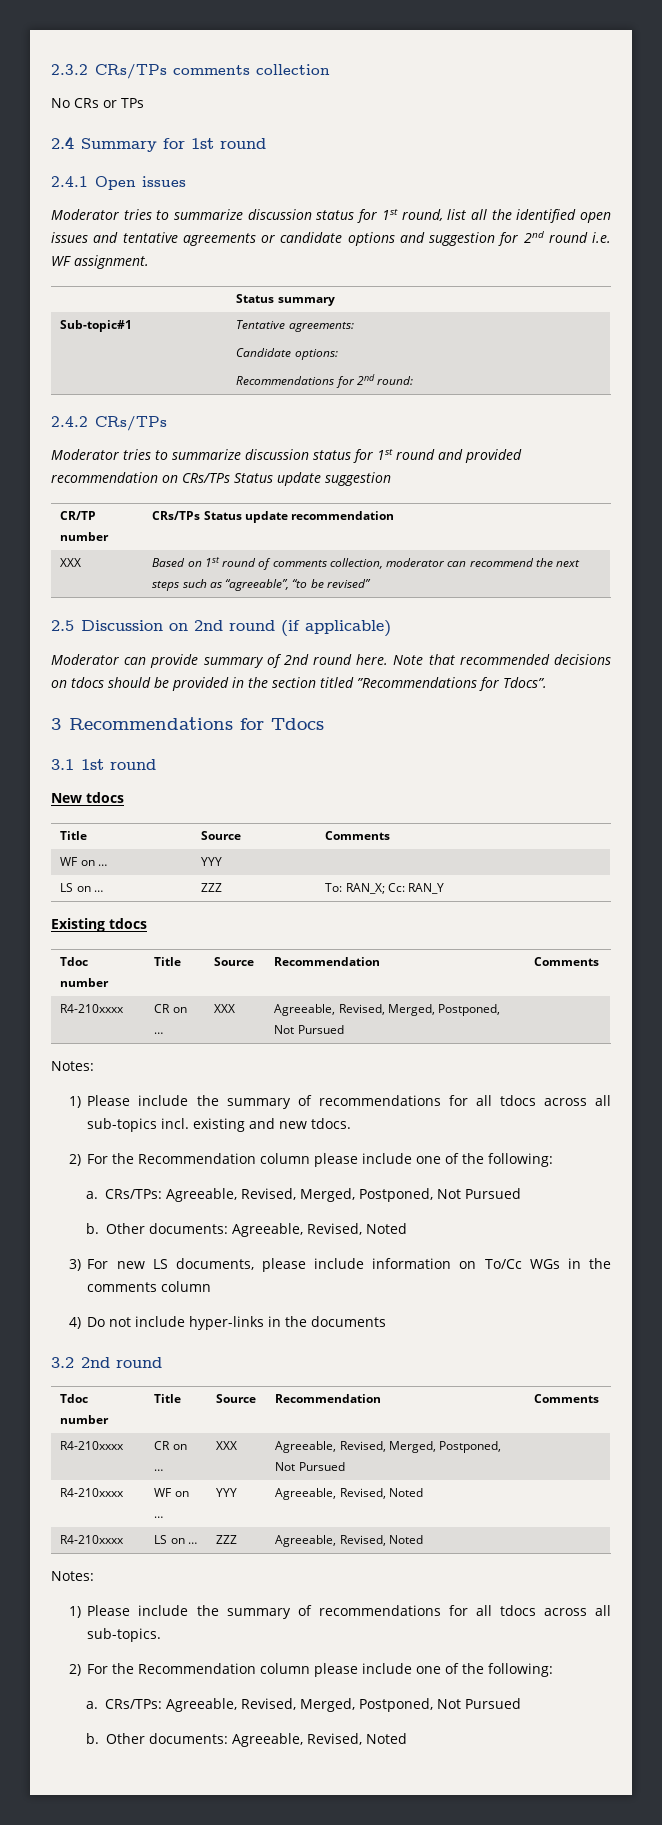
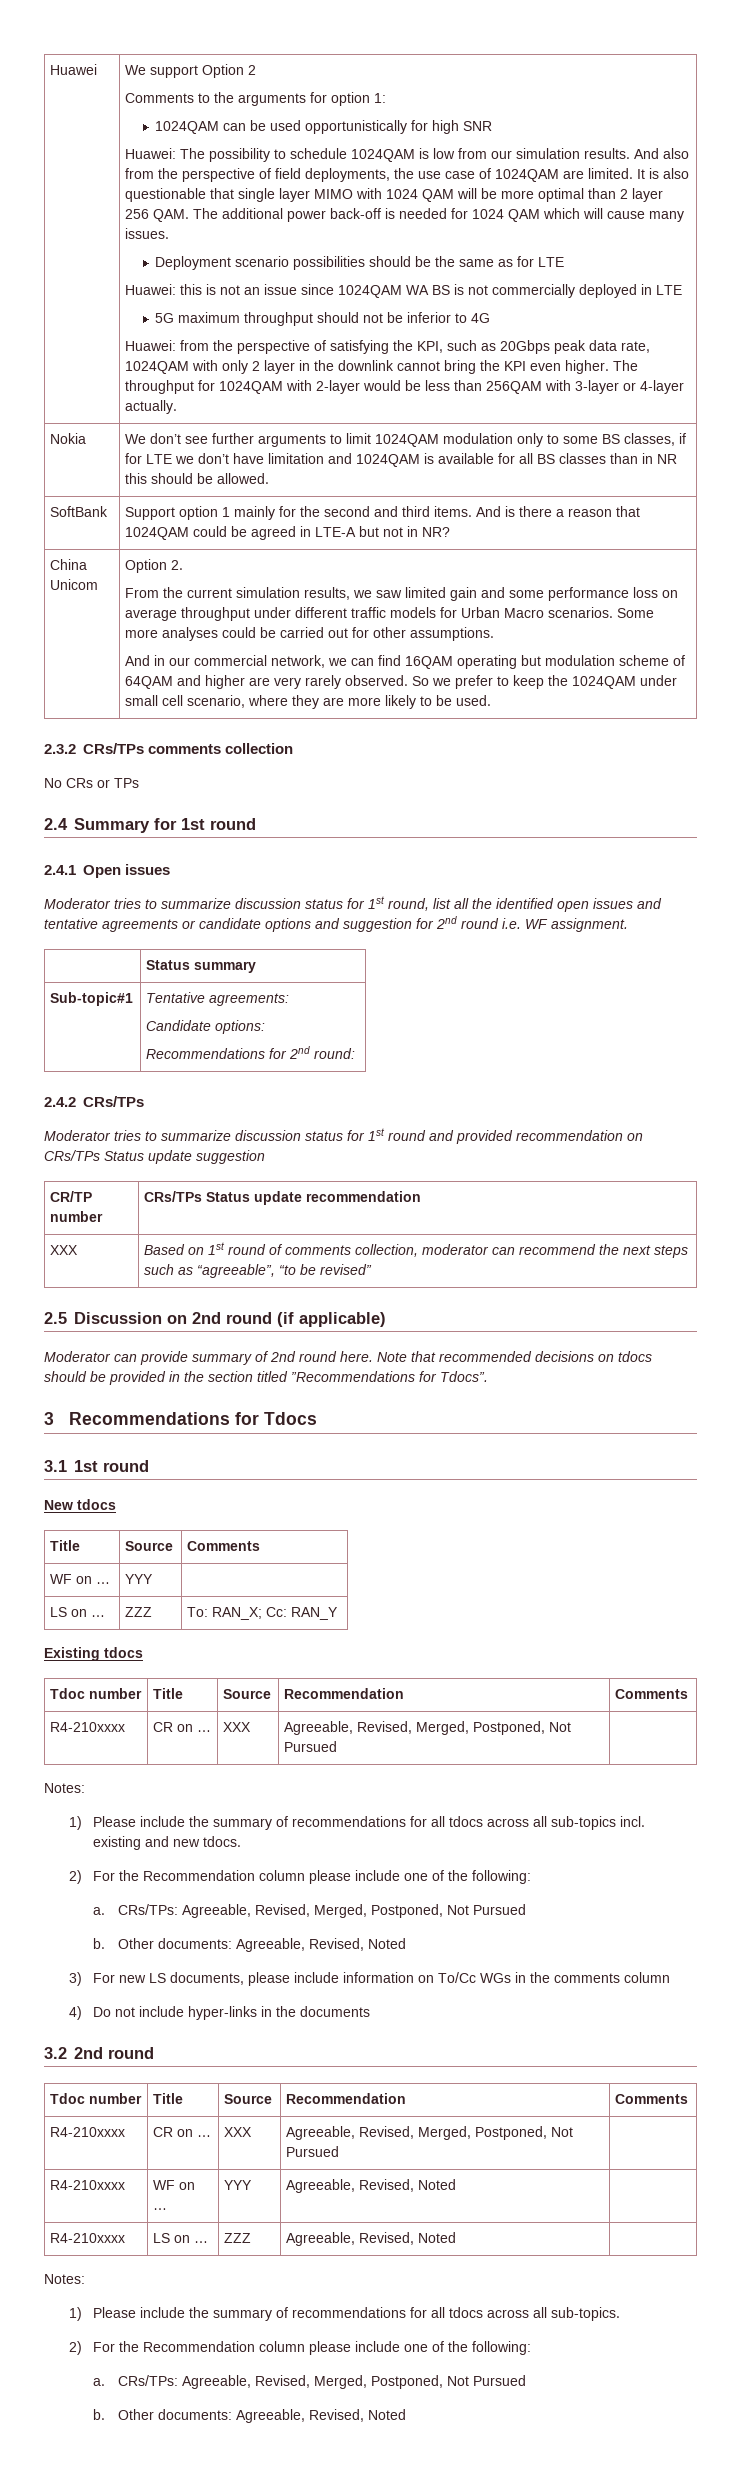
+ Huawei | We support Option 2
+ Comments to the arguments for option 1:
+ 1024QAM can be used opportunistically for high SNR
+ Huawei: The possibility to schedule 1024QAM is low from our simulation results. And also from the perspective of field deployments, the use case of 1024QAM are limited. It is also questionable that single layer MIMO with 1024 QAM will be more optimal than 2 layer 256 QAM. The additional power back-off is needed for 1024 QAM which will cause many issues.
+ Deployment scenario possibilities should be the same as for LTE
+ Huawei: this is not an issue since 1024QAM WA BS is not commercially deployed in LTE
+ 5G maximum throughput should not be inferior to 4G
+ Huawei: from the perspective of satisfying the KPI, such as 20Gbps peak data rate, 1024QAM with only 2 layer in the downlink cannot bring the KPI even higher. The throughput for 1024QAM with 2-layer would be less than 256QAM with 3-layer or 4-layer actually.
+ Nokia | We don’t see further arguments to limit 1024QAM modulation only to some BS classes, if for LTE we don’t have limitation and 1024QAM is available for all BS classes than in NR this should be allowed.
+ SoftBank | Support option 1 mainly for the second and third items. And is there a reason that 1024QAM could be agreed in LTE-A but not in NR?
+ China Unicom | Option 2.
+ From the current simulation results, we saw limited gain and some performance loss on average throughput under different traffic models for Urban Macro scenarios. Some more analyses could be carried out for other assumptions.
+ And in our commercial network, we can find 16QAM operating but modulation scheme of 64QAM and higher are very rarely observed. So we prefer to keep the 1024QAM under small cell scenario, where they are more likely to be used.

